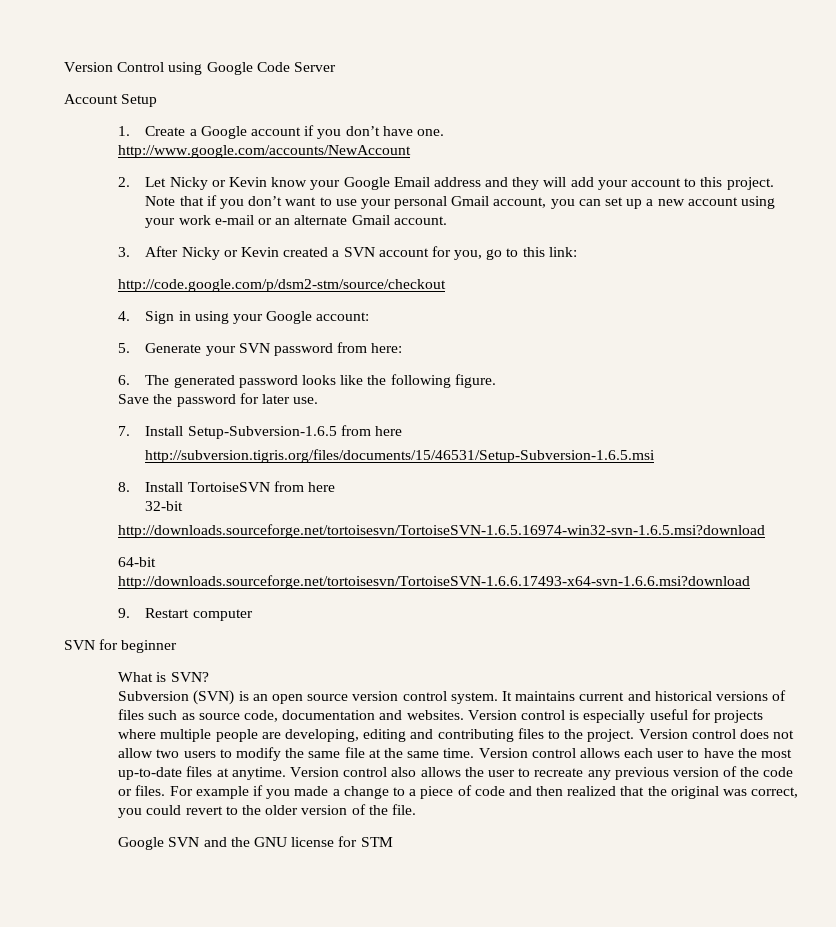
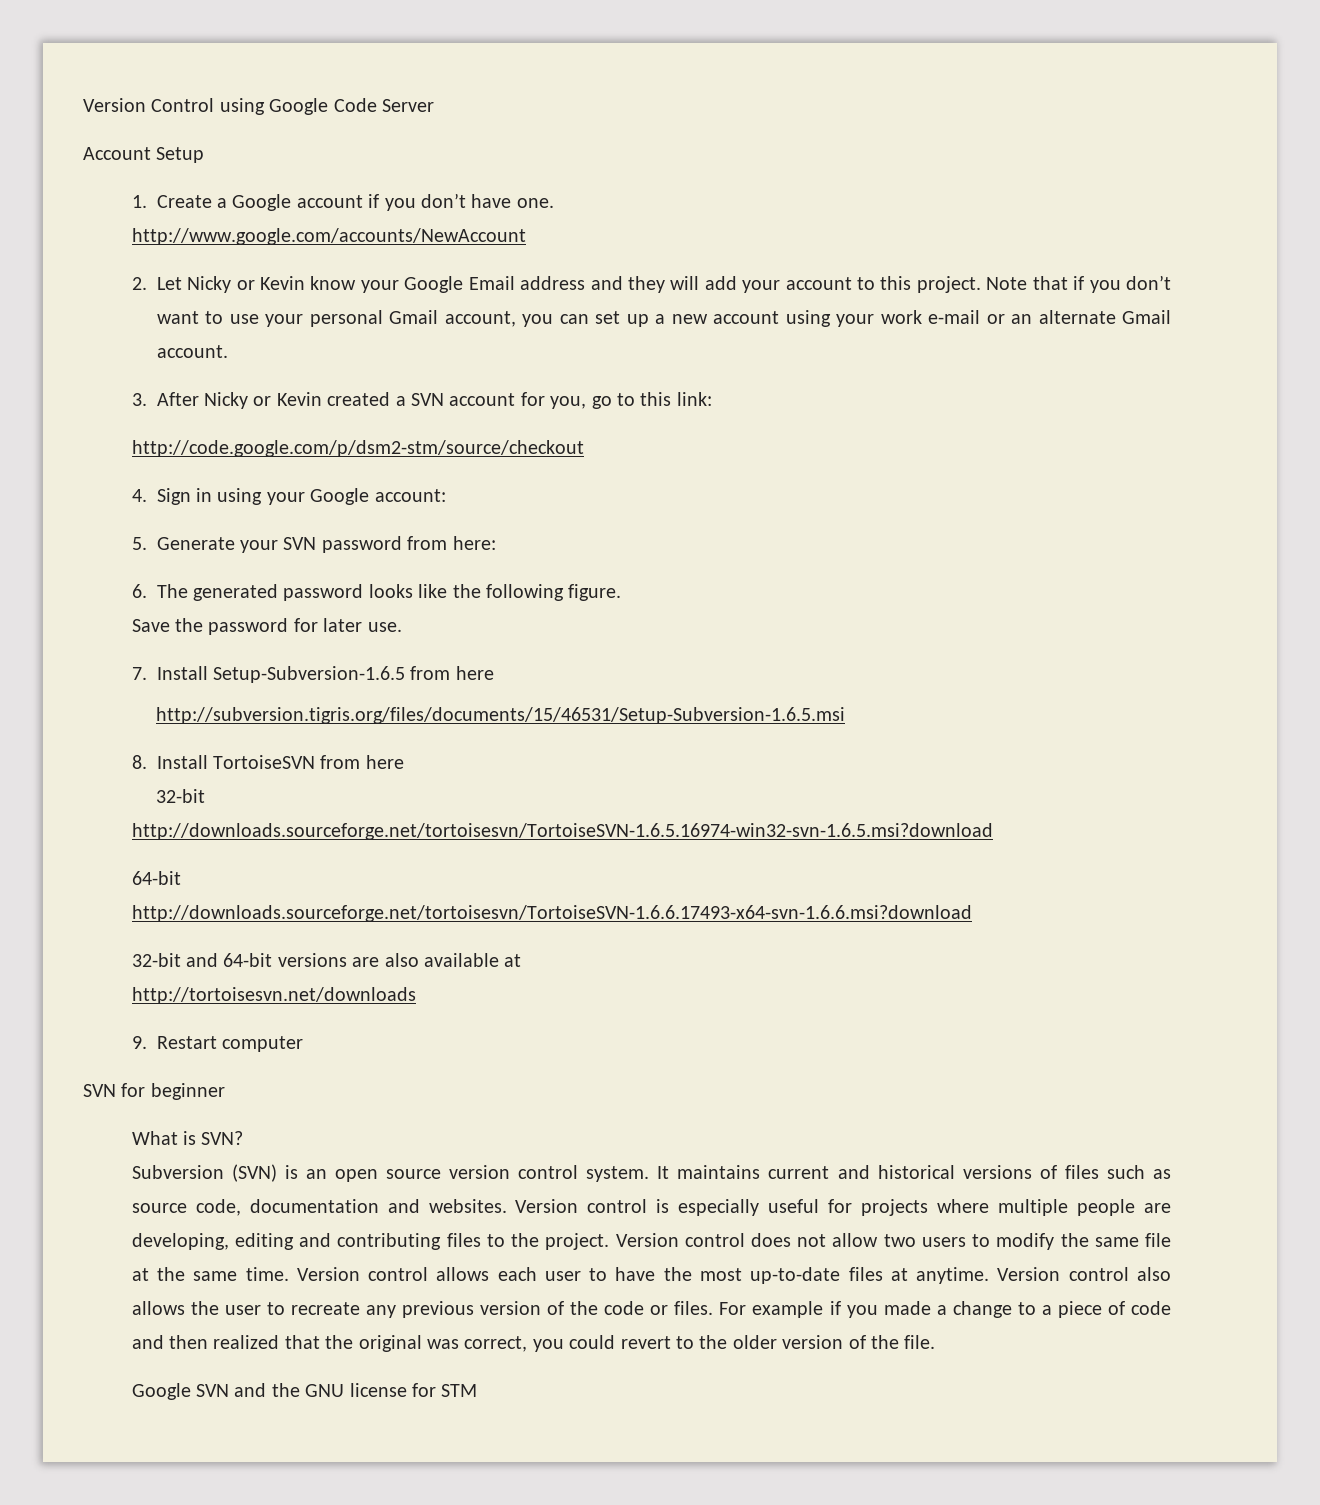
+ 32-bit and 64-bit versions are also available at
+ http://tortoisesvn.net/downloads

